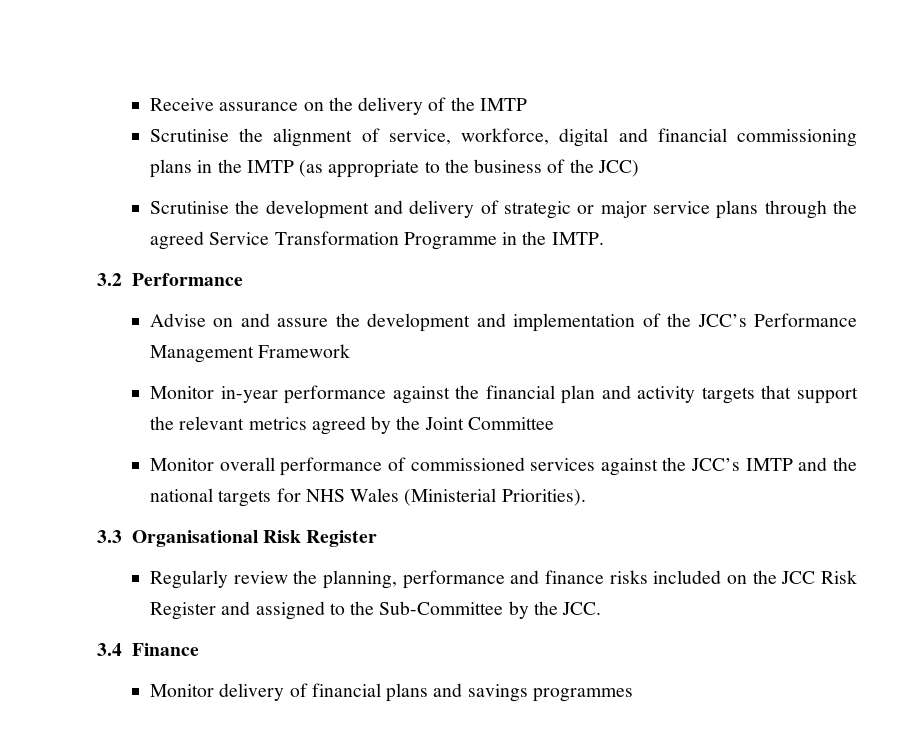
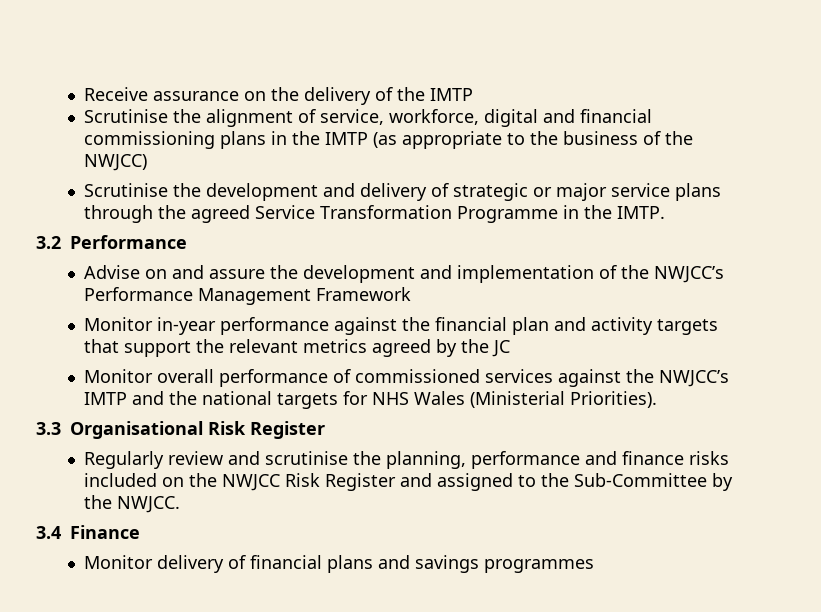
- Scrutinise the alignment of service, workforce, digital and financial commissioning plans in the IMTP (as appropriate to the business of the JCC)
+ Scrutinise the alignment of service, workforce, digital and financial commissioning plans in the IMTP (as appropriate to the business of the NWJCC)
- Advise on and assure the development and implementation of the JCC’s Performance Management Framework
+ Advise on and assure the development and implementation of the NWJCC’s Performance Management Framework
- Monitor in-year performance against the financial plan and activity targets that support the relevant metrics agreed by the Joint Committee
+ Monitor in-year performance against the financial plan and activity targets that support the relevant metrics agreed by the JC
- Monitor overall performance of commissioned services against the JCC’s IMTP and the national targets for NHS Wales (Ministerial Priorities).
+ Monitor overall performance of commissioned services against the NWJCC’s IMTP and the national targets for NHS Wales (Ministerial Priorities).
- Regularly review the planning, performance and finance risks included on the JCC Risk Register and assigned to the Sub-Committee by the JCC.
+ Regularly review and scrutinise the planning, performance and finance risks included on the NWJCC Risk Register and assigned to the Sub-Committee by the NWJCC.

